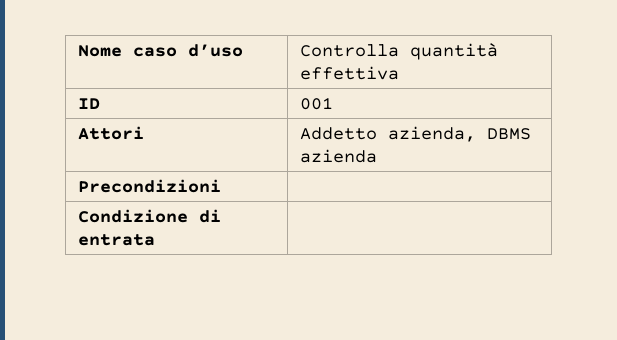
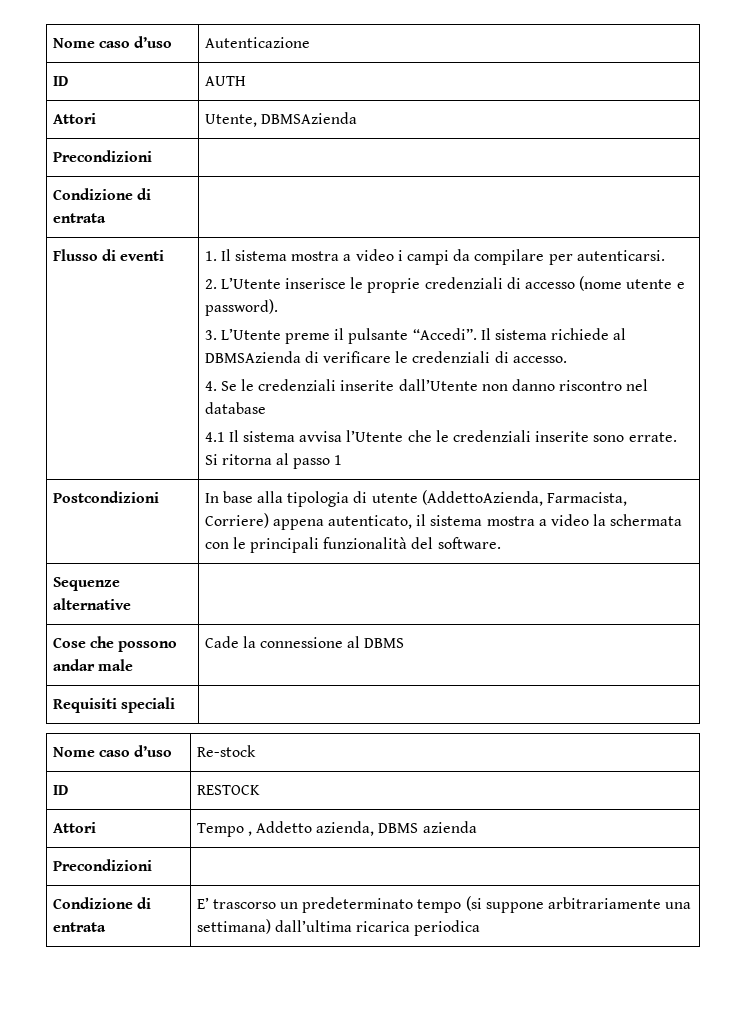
- Nome caso d’uso | Controlla quantità effettiva
- ID | 001
- Attori | Addetto azienda, DBMS azienda
+ Nome caso d’uso | Autenticazione
+ ID | AUTH
+ Attori | Utente, DBMSAzienda
+ Precondizioni |
+ Condizione di entrata |
+ Flusso di eventi | 1. Il sistema mostra a video i campi da compilare per autenticarsi.
+ 2. L’Utente inserisce le proprie credenziali di accesso (nome utente e password).
+ 3. L’Utente preme il pulsante “Accedi”. Il sistema richiede al DBMSAzienda di verificare le credenziali di accesso.
+ 4. Se le credenziali inserite dall’Utente non danno riscontro nel database
+ 4.1 Il sistema avvisa l’Utente che le credenziali inserite sono errate. Si ritorna al passo 1
+ Postcondizioni | In base alla tipologia di utente (AddettoAzienda, Farmacista, Corriere) appena autenticato, il sistema mostra a video la schermata con le principali funzionalità del software.
+ Sequenze alternative |
+ Cose che possono andar male | Cade la connessione al DBMS
+ Requisiti speciali |
+ Nome caso d’uso | Re-stock
+ ID | RESTOCK
+ Attori | Tempo , Addetto azienda, DBMS azienda
- Condizione di entrata |
+ Condizione di entrata | E’ trascorso un predeterminato tempo (si suppone arbitrariamente una settimana) dall’ultima ricarica periodica

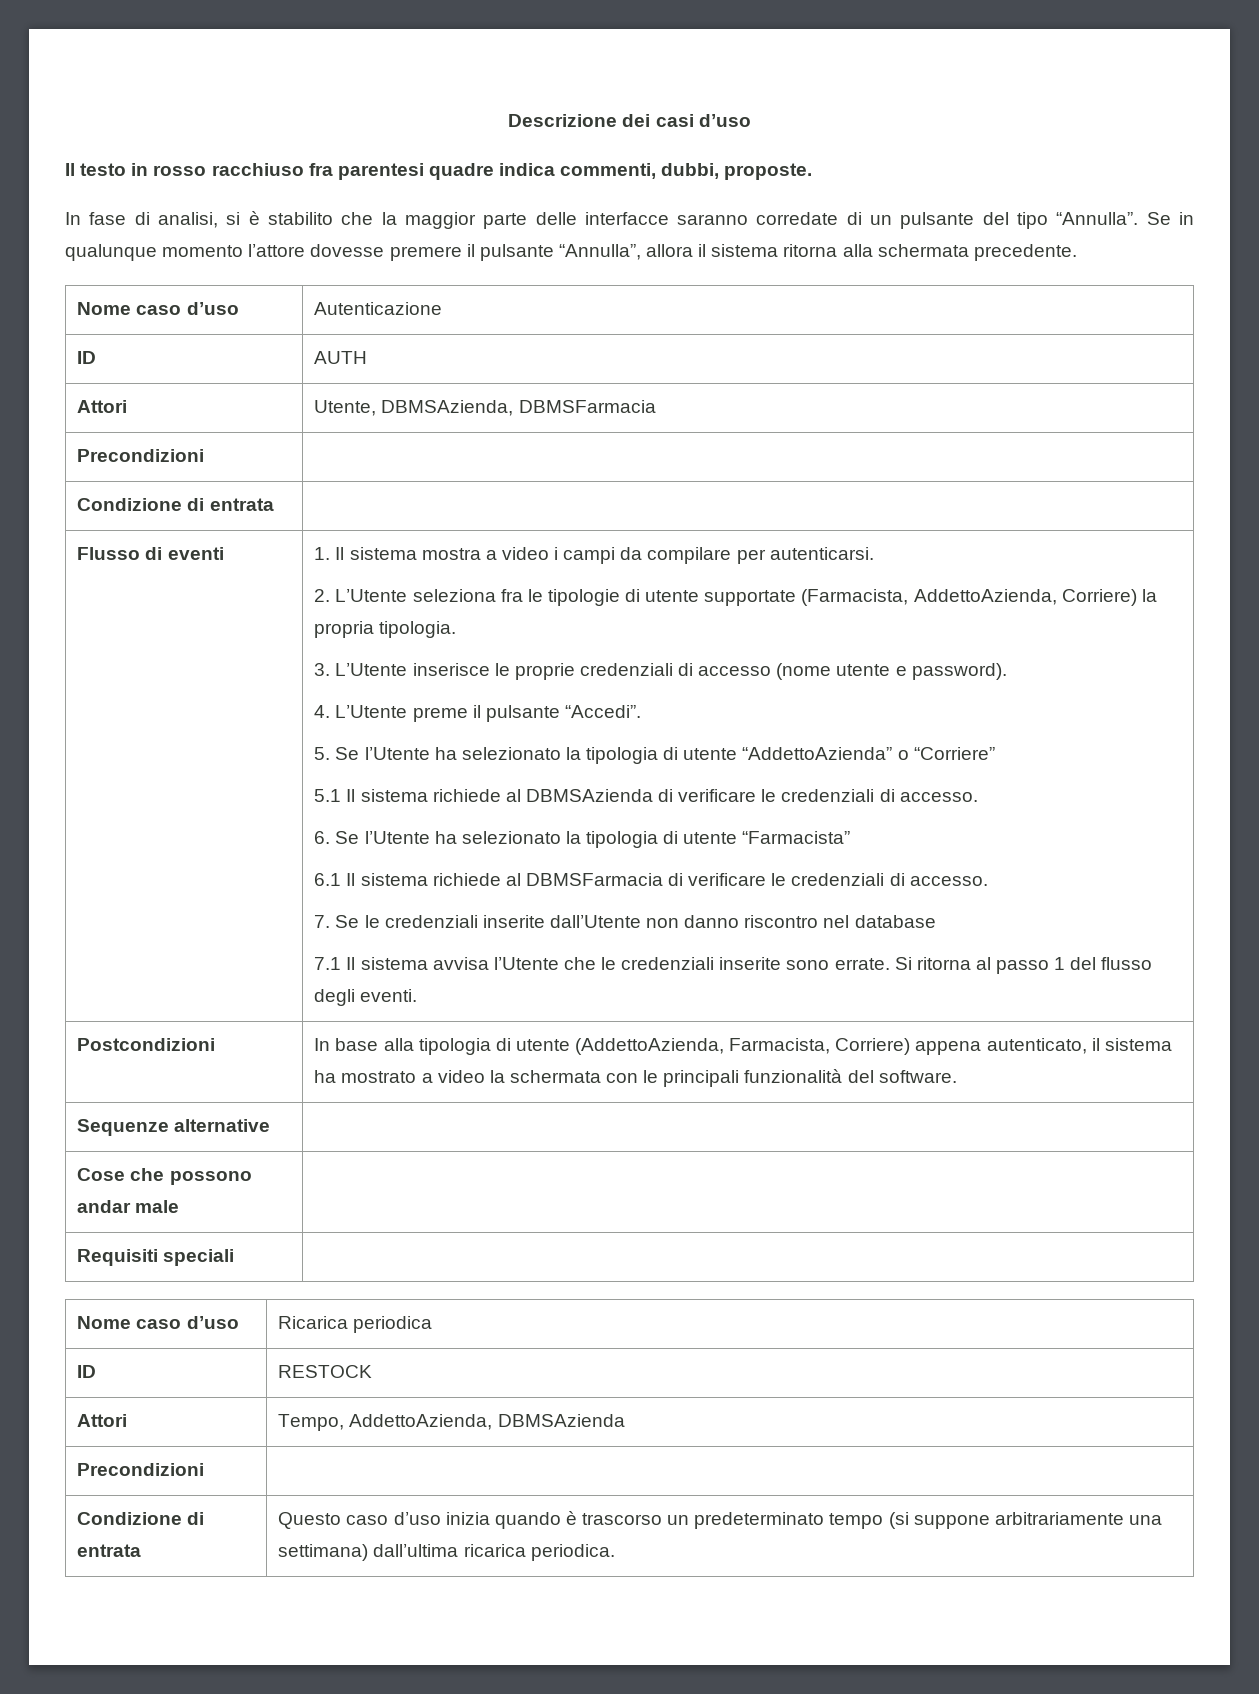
+ Descrizione dei casi d’uso
+ Il testo in rosso racchiuso fra parentesi quadre indica commenti, dubbi, proposte.
+ In fase di analisi, si è stabilito che la maggior parte delle interfacce saranno corredate di un pulsante del tipo “Annulla”. Se in qualunque momento l’attore dovesse premere il pulsante “Annulla”, allora il sistema ritorna alla schermata precedente.
- Attori | Utente, DBMSAzienda
+ Attori | Utente, DBMSAzienda, DBMSFarmacia
- 2. L’Utente inserisce le proprie credenziali di accesso (nome utente e password).
+ 2. L’Utente seleziona fra le tipologie di utente supportate (Farmacista, AddettoAzienda, Corriere) la propria tipologia.
+ 3. L’Utente inserisce le proprie credenziali di accesso (nome utente e password).
- 3. L’Utente preme il pulsante “Accedi”. Il sistema richiede al DBMSAzienda di verificare le credenziali di accesso.
+ 4. L’Utente preme il pulsante “Accedi”.
+ 5. Se l’Utente ha selezionato la tipologia di utente “AddettoAzienda” o “Corriere”
+ 5.1 Il sistema richiede al DBMSAzienda di verificare le credenziali di accesso.
- 4. Se le credenziali inserite dall’Utente non danno riscontro nel database
+ 6. Se l’Utente ha selezionato la tipologia di utente “Farmacista”
+ 6.1 Il sistema richiede al DBMSFarmacia di verificare le credenziali di accesso.
+ 7. Se le credenziali inserite dall’Utente non danno riscontro nel database
- 4.1 Il sistema avvisa l’Utente che le credenziali inserite sono errate.
+ 7.1 Il sistema avvisa l’Utente che le credenziali inserite sono errate.
- Si ritorna al passo 1
+ Si ritorna al passo 1 del flusso degli eventi.
- Postcondizioni | In base alla tipologia di utente (AddettoAzienda, Farmacista, Corriere) appena autenticato, il sistema mostra a video la schermata con le principali funzionalità del software.
+ Postcondizioni | In base alla tipologia di utente (AddettoAzienda, Farmacista, Corriere) appena autenticato, il sistema ha mostrato a video la schermata con le principali funzionalità del software.
- Cose che possono andar male | Cade la connessione al DBMS
+ Cose che possono andar male |
- Nome caso d’uso | Re-stock
+ Nome caso d’uso | Ricarica periodica
- Attori | Tempo , Addetto azienda, DBMS azienda
+ Attori | Tempo, AddettoAzienda, DBMSAzienda
  Precondizioni |
- Condizione di entrata | E’ trascorso un predeterminato tempo (si suppone arbitrariamente una settimana) dall’ultima ricarica periodica
+ Condizione di entrata | Questo caso d’uso inizia quando è trascorso un predeterminato tempo (si suppone arbitrariamente una settimana) dall’ultima ricarica periodica.

